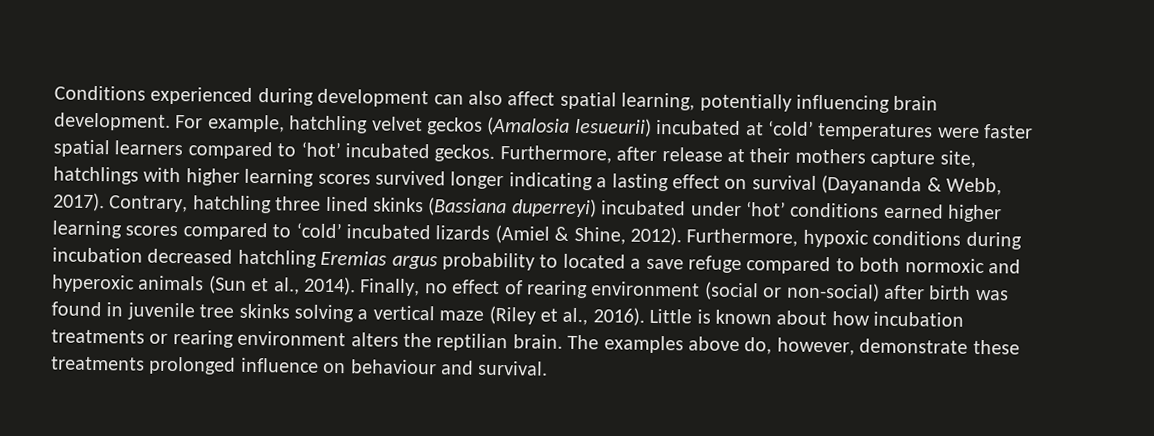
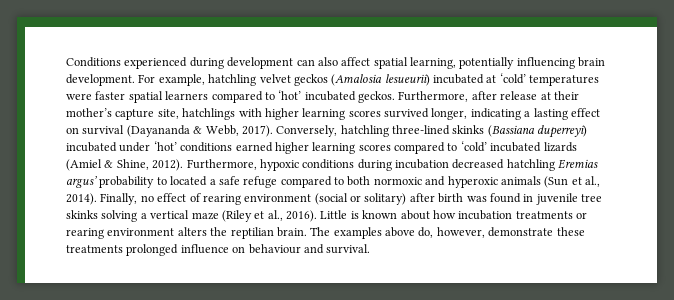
- Furthermore, after release at their mothers capture site, hatchlings with higher learning scores survived longer indicating a lasting effect on survival (Dayananda & Webb, 2017).
+ Furthermore, after release at their mother’s capture site, hatchlings with higher learning scores survived longer, indicating a lasting effect on survival (Dayananda & Webb, 2017).
- Contrary, hatchling three lined skinks (Bassiana duperreyi) incubated under ‘hot’ conditions earned higher learning scores compared to ‘cold’ incubated lizards (Amiel & Shine, 2012).
+ Conversely, hatchling three-lined skinks (Bassiana duperreyi) incubated under ‘hot’ conditions earned higher learning scores compared to ‘cold’ incubated lizards (Amiel & Shine, 2012).
- Furthermore, hypoxic conditions during incubation decreased hatchling Eremias argus probability to located a save refuge compared to both normoxic and hyperoxic animals (Sun et al., 2014).
+ Furthermore, hypoxic conditions during incubation decreased hatchling Eremias argus’ probability to located a safe refuge compared to both normoxic and hyperoxic animals (Sun et al., 2014).
- Finally, no effect of rearing environment (social or non-social) after birth was found in juvenile tree skinks solving a vertical maze (Riley et al., 2016).
+ Finally, no effect of rearing environment (social or solitary) after birth was found in juvenile tree skinks solving a vertical maze (Riley et al., 2016).

